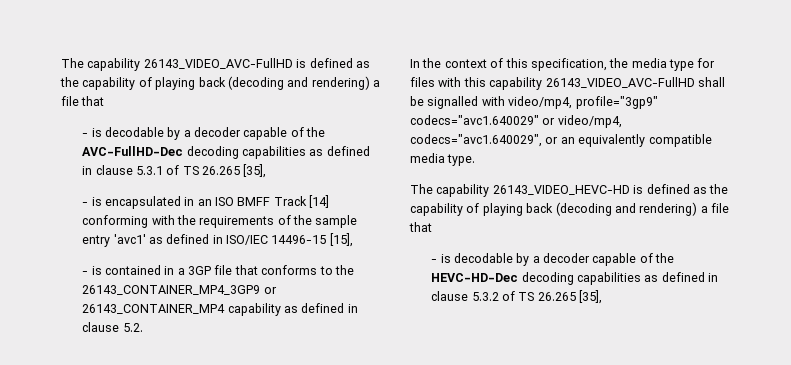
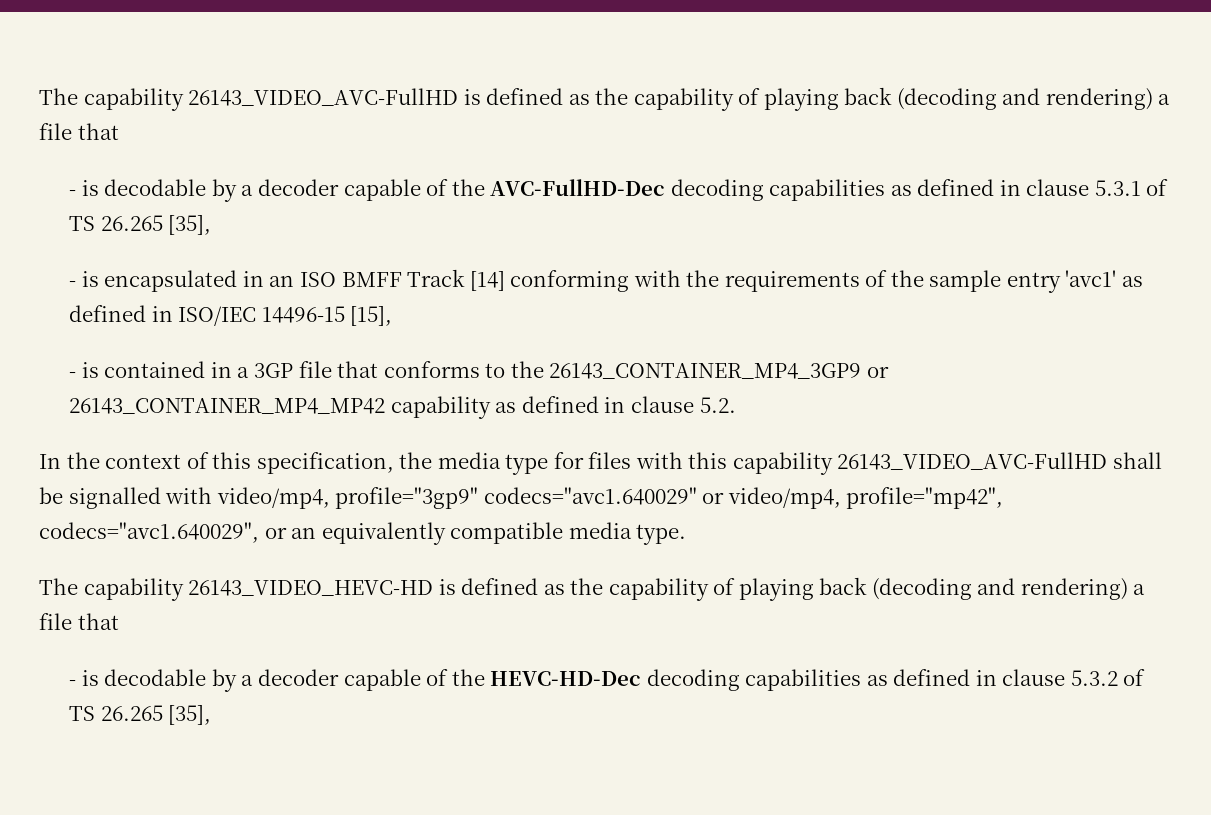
- - is contained in a 3GP file that conforms to the 26143_CONTAINER_MP4_3GP9 or 26143_CONTAINER_MP4 capability as defined in clause 5.2.
+ - is contained in a 3GP file that conforms to the 26143_CONTAINER_MP4_3GP9 or 26143_CONTAINER_MP4_MP42 capability as defined in clause 5.2.
- In the context of this specification, the media type for files with this capability 26143_VIDEO_AVC-FullHD shall be signalled with video/mp4, profile="3gp9" codecs="avc1.640029" or video/mp4, codecs="avc1.640029", or an equivalently compatible media type.
+ In the context of this specification, the media type for files with this capability 26143_VIDEO_AVC-FullHD shall be signalled with video/mp4, profile="3gp9" codecs="avc1.640029" or video/mp4, profile="mp42", codecs="avc1.640029", or an equivalently compatible media type.

